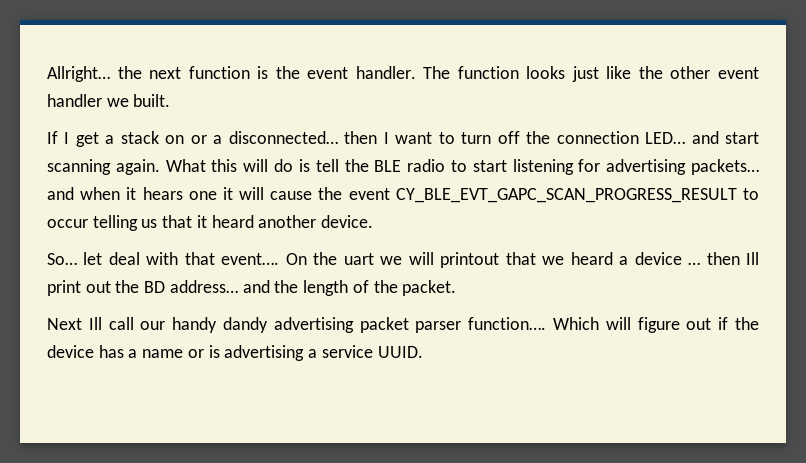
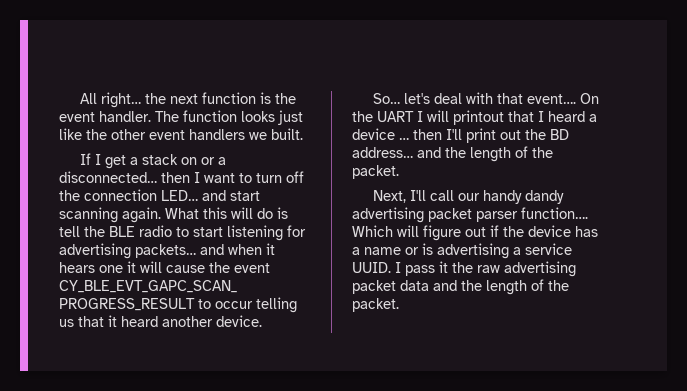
- Allright… the next function is the event handler.
+ All right… the next function is the event handler.
- The function looks just like the other event handler we built.
+ The function looks just like the other event handlers we built.
- So… let deal with that event….
+ So… let's deal with that event….
- On the uart we will printout that we heard a device … then Ill print out the BD address… and the length of the packet.
+ On the UART I will printout that I heard a device … then I'll print out the BD address… and the length of the packet.
- Next Ill call our handy dandy advertising packet parser function….
+ Next, I'll call our handy dandy advertising packet parser function….
+ I pass it the raw advertising packet data and the length of the packet.

